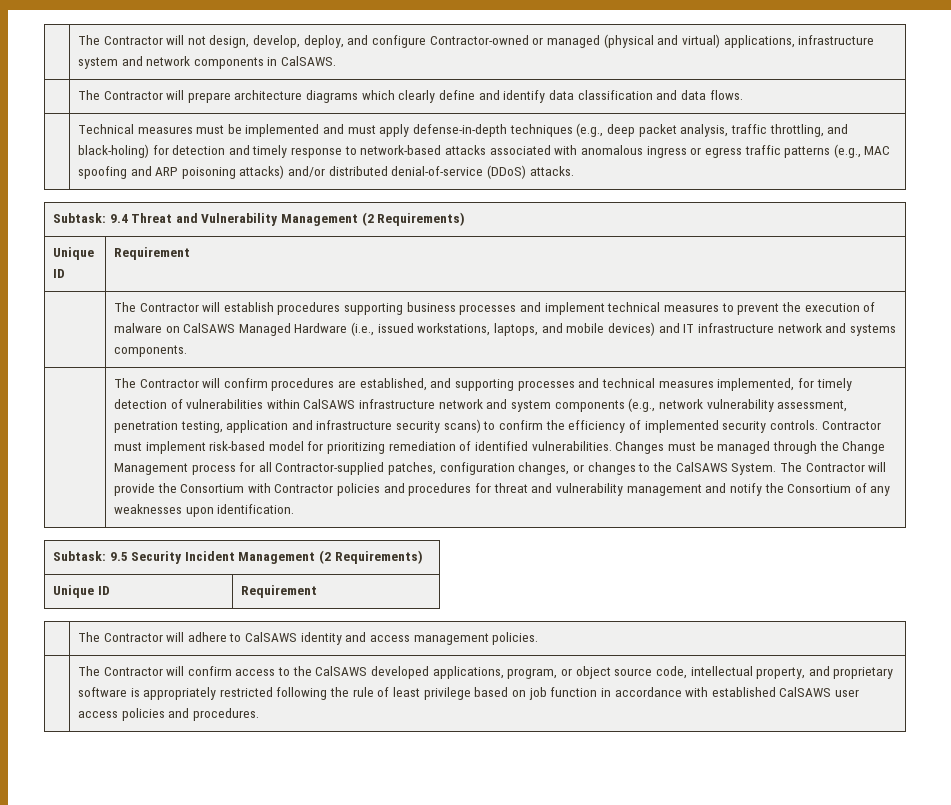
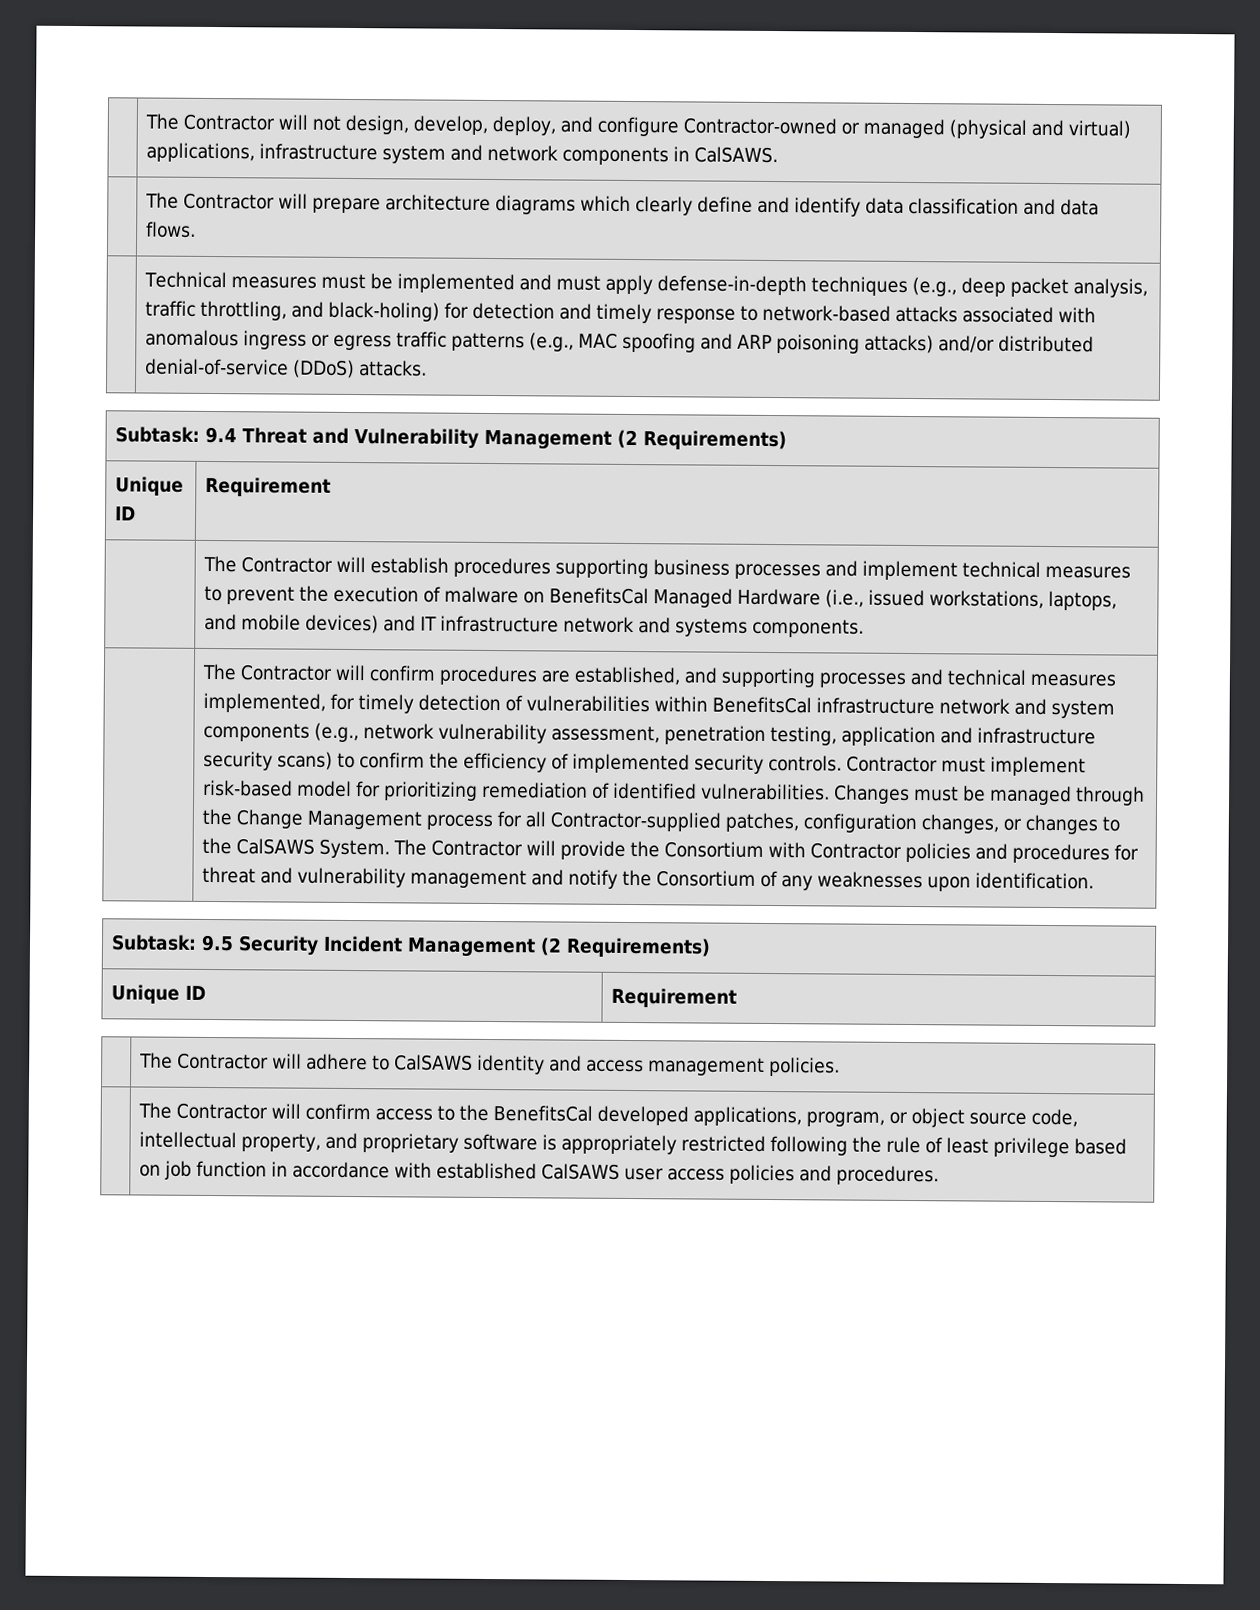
- | The Contractor will establish procedures supporting business processes and implement technical measures to prevent the execution of malware on CalSAWS Managed Hardware (i.e., issued workstations, laptops, and mobile devices) and IT infrastructure network and systems components.
+ | The Contractor will establish procedures supporting business processes and implement technical measures to prevent the execution of malware on BenefitsCal Managed Hardware (i.e., issued workstations, laptops, and mobile devices) and IT infrastructure network and systems components.
- The Contractor will confirm procedures are established, and supporting processes and technical measures implemented, for timely detection of vulnerabilities within CalSAWS infrastructure network and system components (e.g., network vulnerability assessment, penetration testing, application and infrastructure security scans) to confirm the efficiency of implemented security controls.
+ The Contractor will confirm procedures are established, and supporting processes and technical measures implemented, for timely detection of vulnerabilities within BenefitsCal infrastructure network and system components (e.g., network vulnerability assessment, penetration testing, application and infrastructure security scans) to confirm the efficiency of implemented security controls.
- The Contractor will confirm access to the CalSAWS developed applications, program, or object source code, intellectual property, and proprietary software is appropriately restricted following the rule of least privilege based on job function in accordance with established CalSAWS user access policies and procedures.
+ The Contractor will confirm access to the BenefitsCal developed applications, program, or object source code, intellectual property, and proprietary software is appropriately restricted following the rule of least privilege based on job function in accordance with established CalSAWS user access policies and procedures.

